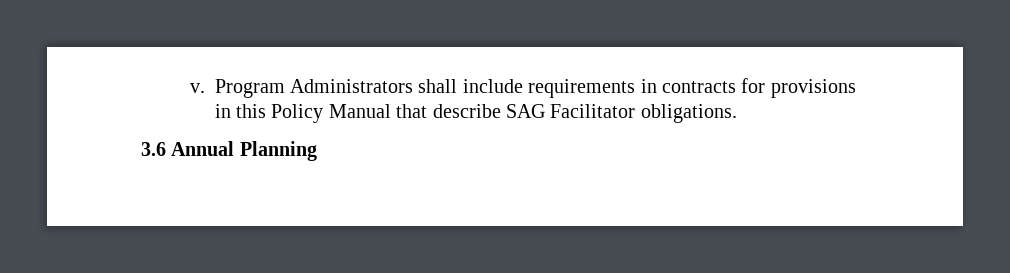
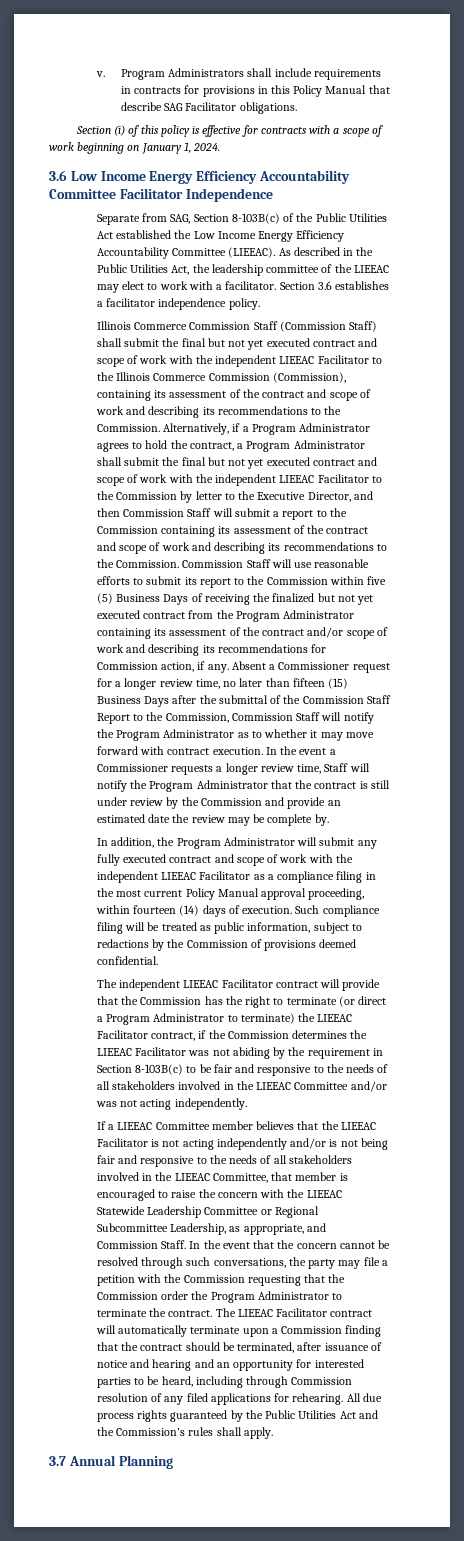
- 3.6 Annual Planning
+ Section (i) of this policy is effective for contracts with a scope of work beginning on January 1, 2024.
+ 3.6 Low Income Energy Efficiency Accountability Committee Facilitator Independence
+ Separate from SAG, Section 8-103B(c) of the Public Utilities Act established the Low Income Energy Efficiency Accountability Committee (LIEEAC). As described in the Public Utilities Act, the leadership committee of the LIEEAC may elect to work with a facilitator. Section 3.6 establishes a facilitator independence policy.
+ Illinois Commerce Commission Staff (Commission Staff) shall submit the final but not yet executed contract and scope of work with the independent LIEEAC Facilitator to the Illinois Commerce Commission (Commission), containing its assessment of the contract and scope of work and describing its recommendations to the Commission. Alternatively, if a Program Administrator agrees to hold the contract, a Program Administrator shall submit the final but not yet executed contract and scope of work with the independent LIEEAC Facilitator to the Commission by letter to the Executive Director, and then Commission Staff will submit a report to the Commission containing its assessment of the contract and scope of work and describing its recommendations to the Commission. Commission Staff will use reasonable efforts to submit its report to the Commission within five (5) Business Days of receiving the finalized but not yet executed contract from the Program Administrator containing its assessment of the contract and/or scope of work and describing its recommendations for Commission action, if any. Absent a Commissioner request for a longer review time, no later than fifteen (15) Business Days after the submittal of the Commission Staff Report to the Commission, Commission Staff will notify the Program Administrator as to whether it may move forward with contract execution. In the event a Commissioner requests a longer review time, Staff will notify the Program Administrator that the contract is still under review by the Commission and provide an estimated date the review may be complete by.
+ In addition, the Program Administrator will submit any fully executed contract and scope of work with the independent LIEEAC Facilitator as a compliance filing in the most current Policy Manual approval proceeding, within fourteen (14) days of execution. Such compliance filing will be treated as public information, subject to redactions by the Commission of provisions deemed confidential.
+ The independent LIEEAC Facilitator contract will provide that the Commission has the right to terminate (or direct a Program Administrator to terminate) the LIEEAC Facilitator contract, if the Commission determines the LIEEAC Facilitator was not abiding by the requirement in Section 8-103B(c) to be fair and responsive to the needs of all stakeholders involved in the LIEEAC Committee and/or was not acting independently.
+ If a LIEEAC Committee member believes that the LIEEAC Facilitator is not acting independently and/or is not being fair and responsive to the needs of all stakeholders involved in the LIEEAC Committee, that member is encouraged to raise the concern with the LIEEAC Statewide Leadership Committee or Regional Subcommittee Leadership, as appropriate, and Commission Staff. In the event that the concern cannot be resolved through such conversations, the party may file a petition with the Commission requesting that the Commission order the Program Administrator to terminate the contract. The LIEEAC Facilitator contract will automatically terminate upon a Commission finding that the contract should be terminated, after issuance of notice and hearing and an opportunity for interested parties to be heard, including through Commission resolution of any filed applications for rehearing. All due process rights guaranteed by the Public Utilities Act and the Commission’s rules shall apply.
+ 3.7 Annual Planning

